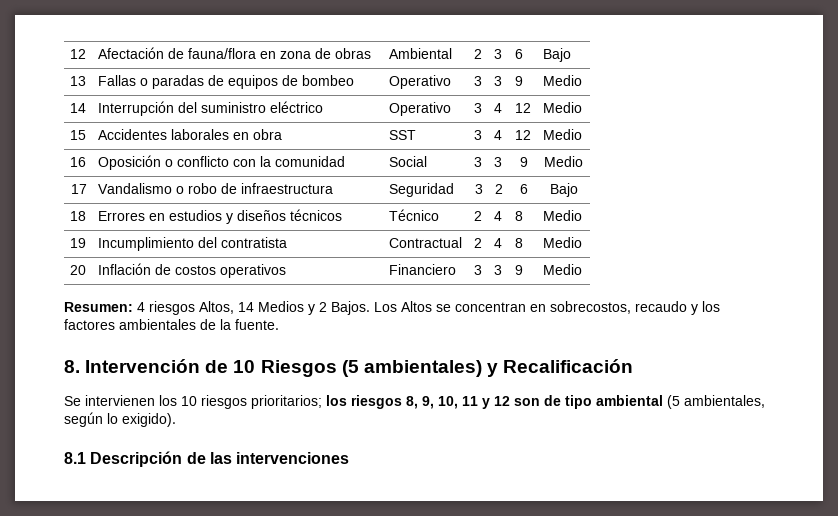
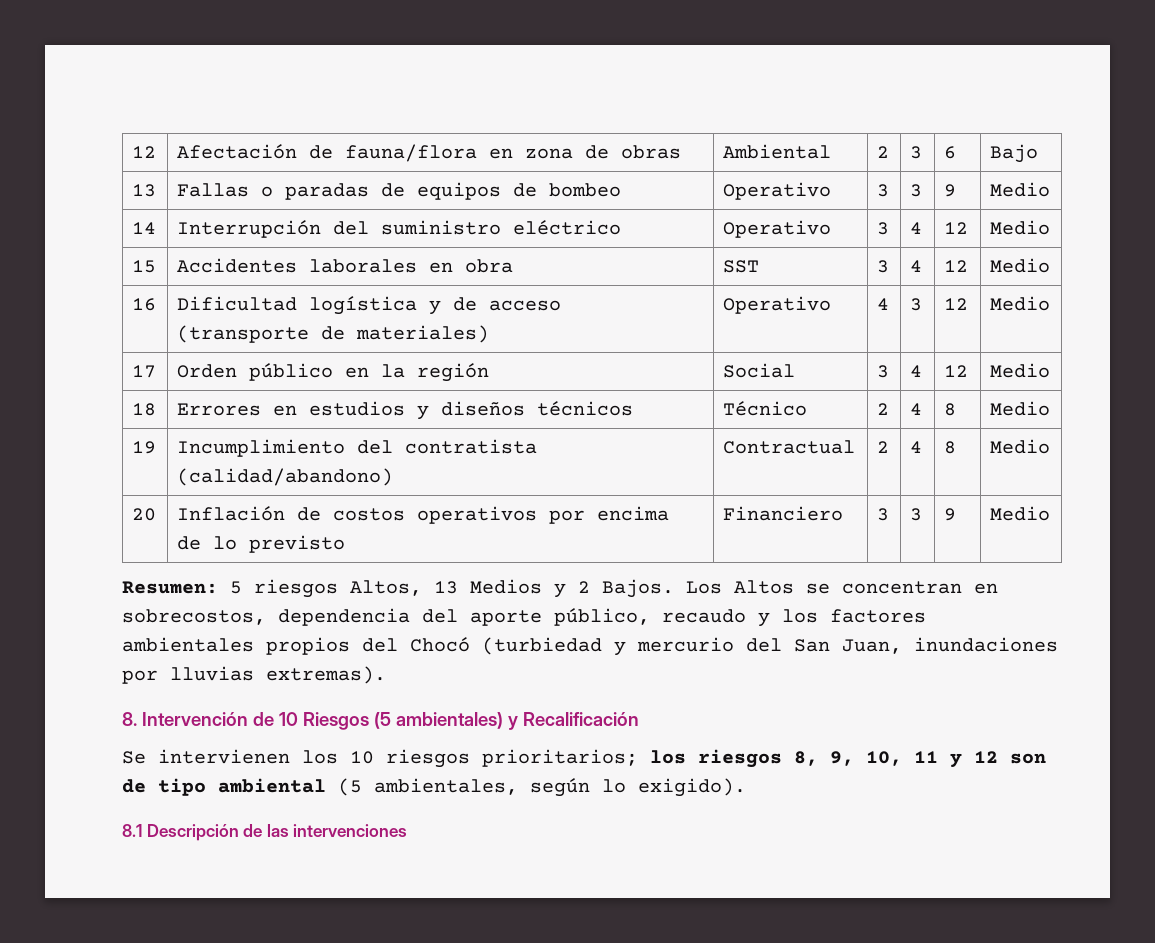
- 16 | Oposición o conflicto con la comunidad | Social | 3 | 3 | 9 | Medio
- 17 | Vandalismo o robo de infraestructura | Seguridad | 3 | 2 | 6 | Bajo
+ 16 | Dificultad logística y de acceso (transporte de materiales) | Operativo | 4 | 3 | 12 | Medio
+ 17 | Orden público en la región | Social | 3 | 4 | 12 | Medio
- 19 | Incumplimiento del contratista | Contractual | 2 | 4 | 8 | Medio
+ 19 | Incumplimiento del contratista (calidad/abandono) | Contractual | 2 | 4 | 8 | Medio
- 20 | Inflación de costos operativos | Financiero | 3 | 3 | 9 | Medio
+ 20 | Inflación de costos operativos por encima de lo previsto | Financiero | 3 | 3 | 9 | Medio
- Resumen: 4 riesgos Altos, 14 Medios y 2 Bajos.
+ Resumen: 5 riesgos Altos, 13 Medios y 2 Bajos.
- Los Altos se concentran en sobrecostos, recaudo y los factores ambientales de la fuente.
+ Los Altos se concentran en sobrecostos, dependencia del aporte público, recaudo y los factores ambientales propios del Chocó (turbiedad y mercurio del San Juan, inundaciones por lluvias extremas).

